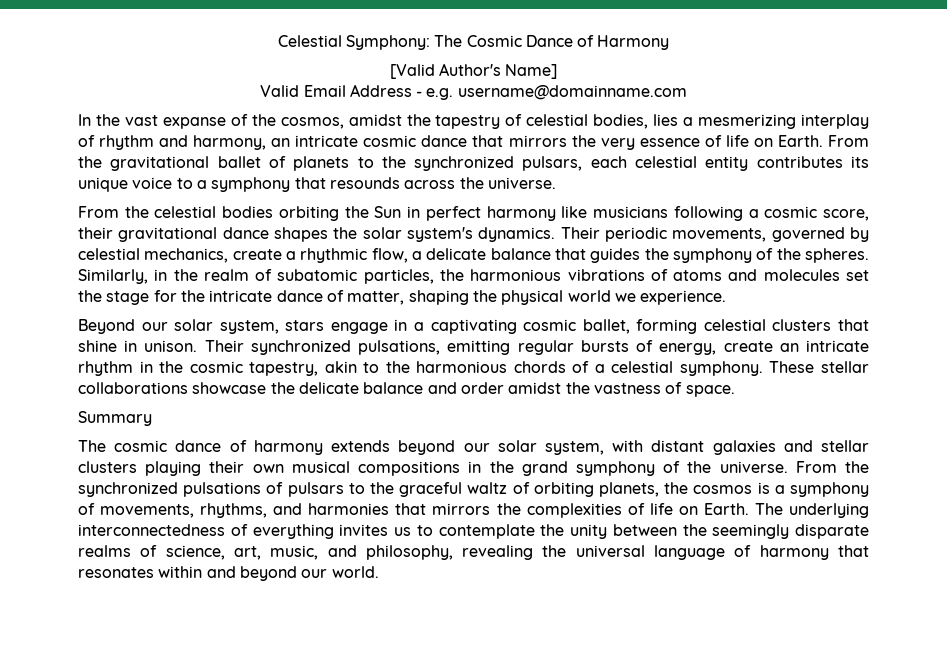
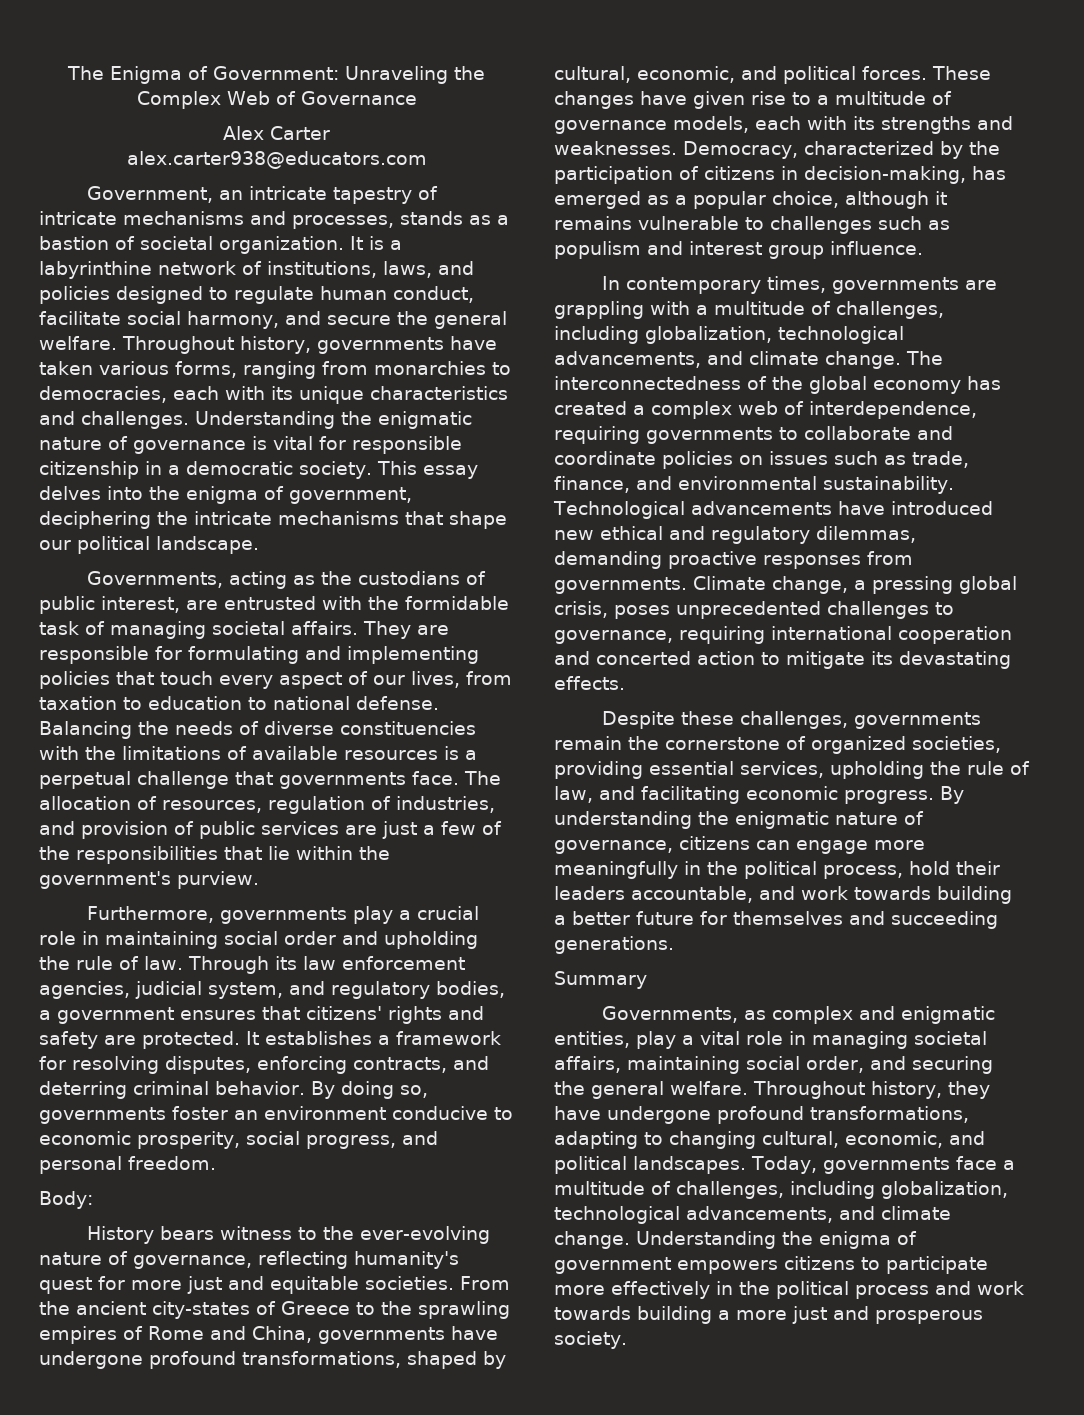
- Celestial Symphony: The Cosmic Dance of Harmony
- [Valid Author's Name]
- Valid Email Address - e.g. username@domainname.com
- In the vast expanse of the cosmos, amidst the tapestry of celestial bodies, lies a mesmerizing interplay of rhythm and harmony, an intricate cosmic dance that mirrors the very essence of life on Earth. From the gravitational ballet of planets to the synchronized pulsars, each celestial entity contributes its unique voice to a symphony that resounds across the universe.
- From the celestial bodies orbiting the Sun in perfect harmony like musicians following a cosmic score, their gravitational dance shapes the solar system's dynamics. Their periodic movements, governed by celestial mechanics, create a rhythmic flow, a delicate balance that guides the symphony of the spheres. Similarly, in the realm of subatomic particles, the harmonious vibrations of atoms and molecules set the stage for the intricate dance of matter, shaping the physical world we experience.
- Beyond our solar system, stars engage in a captivating cosmic ballet, forming celestial clusters that shine in unison. Their synchronized pulsations, emitting regular bursts of energy, create an intricate rhythm in the cosmic tapestry, akin to the harmonious chords of a celestial symphony. These stellar collaborations showcase the delicate balance and order amidst the vastness of space.
+ The Enigma of Government: Unraveling the Complex Web of Governance
+ Alex Carter
+ alex.carter938@educators.com
+ Government, an intricate tapestry of intricate mechanisms and processes, stands as a bastion of societal organization. It is a labyrinthine network of institutions, laws, and policies designed to regulate human conduct, facilitate social harmony, and secure the general welfare. Throughout history, governments have taken various forms, ranging from monarchies to democracies, each with its unique characteristics and challenges. Understanding the enigmatic nature of governance is vital for responsible citizenship in a democratic society. This essay delves into the enigma of government, deciphering the intricate mechanisms that shape our political landscape.
+ Governments, acting as the custodians of public interest, are entrusted with the formidable task of managing societal affairs. They are responsible for formulating and implementing policies that touch every aspect of our lives, from taxation to education to national defense. Balancing the needs of diverse constituencies with the limitations of available resources is a perpetual challenge that governments face. The allocation of resources, regulation of industries, and provision of public services are just a few of the responsibilities that lie within the government's purview.
+ Furthermore, governments play a crucial role in maintaining social order and upholding the rule of law. Through its law enforcement agencies, judicial system, and regulatory bodies, a government ensures that citizens' rights and safety are protected. It establishes a framework for resolving disputes, enforcing contracts, and deterring criminal behavior. By doing so, governments foster an environment conducive to economic prosperity, social progress, and personal freedom.
+ Body:
+ History bears witness to the ever-evolving nature of governance, reflecting humanity's quest for more just and equitable societies. From the ancient city-states of Greece to the sprawling empires of Rome and China, governments have undergone profound transformations, shaped by cultural, economic, and political forces. These changes have given rise to a multitude of governance models, each with its strengths and weaknesses. Democracy, characterized by the participation of citizens in decision-making, has emerged as a popular choice, although it remains vulnerable to challenges such as populism and interest group influence.
+ In contemporary times, governments are grappling with a multitude of challenges, including globalization, technological advancements, and climate change. The interconnectedness of the global economy has created a complex web of interdependence, requiring governments to collaborate and coordinate policies on issues such as trade, finance, and environmental sustainability. Technological advancements have introduced new ethical and regulatory dilemmas, demanding proactive responses from governments. Climate change, a pressing global crisis, poses unprecedented challenges to governance, requiring international cooperation and concerted action to mitigate its devastating effects.
+ Despite these challenges, governments remain the cornerstone of organized societies, providing essential services, upholding the rule of law, and facilitating economic progress. By understanding the enigmatic nature of governance, citizens can engage more meaningfully in the political process, hold their leaders accountable, and work towards building a better future for themselves and succeeding generations.
  Summary
- The cosmic dance of harmony extends beyond our solar system, with distant galaxies and stellar clusters playing their own musical compositions in the grand symphony of the universe. From the synchronized pulsations of pulsars to the graceful waltz of orbiting planets, the cosmos is a symphony of movements, rhythms, and harmonies that mirrors the complexities of life on Earth. The underlying interconnectedness of everything invites us to contemplate the unity between the seemingly disparate realms of science, art, music, and philosophy, revealing the universal language of harmony that resonates within and beyond our world.
+ Governments, as complex and enigmatic entities, play a vital role in managing societal affairs, maintaining social order, and securing the general welfare. Throughout history, they have undergone profound transformations, adapting to changing cultural, economic, and political landscapes. Today, governments face a multitude of challenges, including globalization, technological advancements, and climate change. Understanding the enigma of government empowers citizens to participate more effectively in the political process and work towards building a more just and prosperous society.

